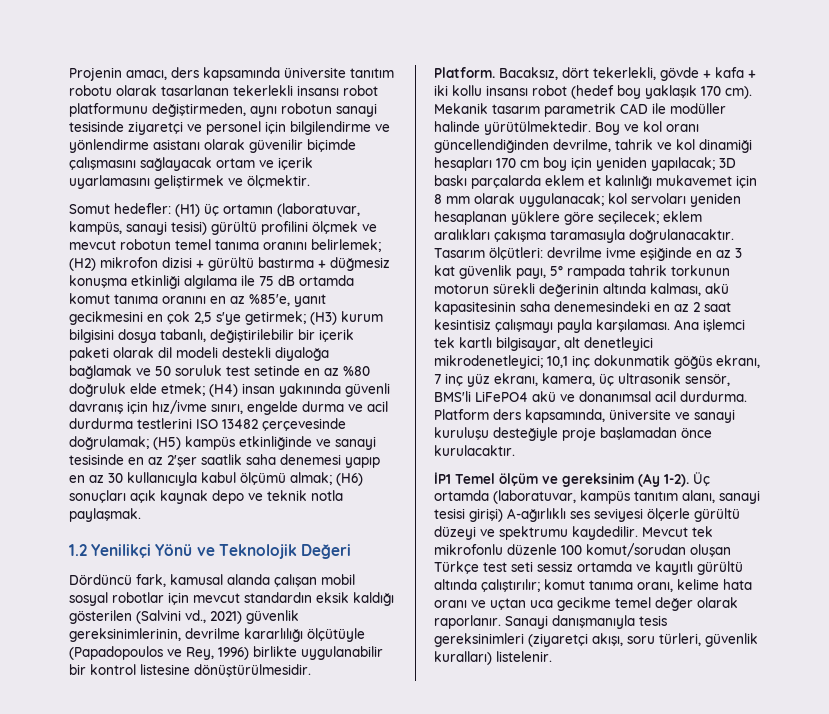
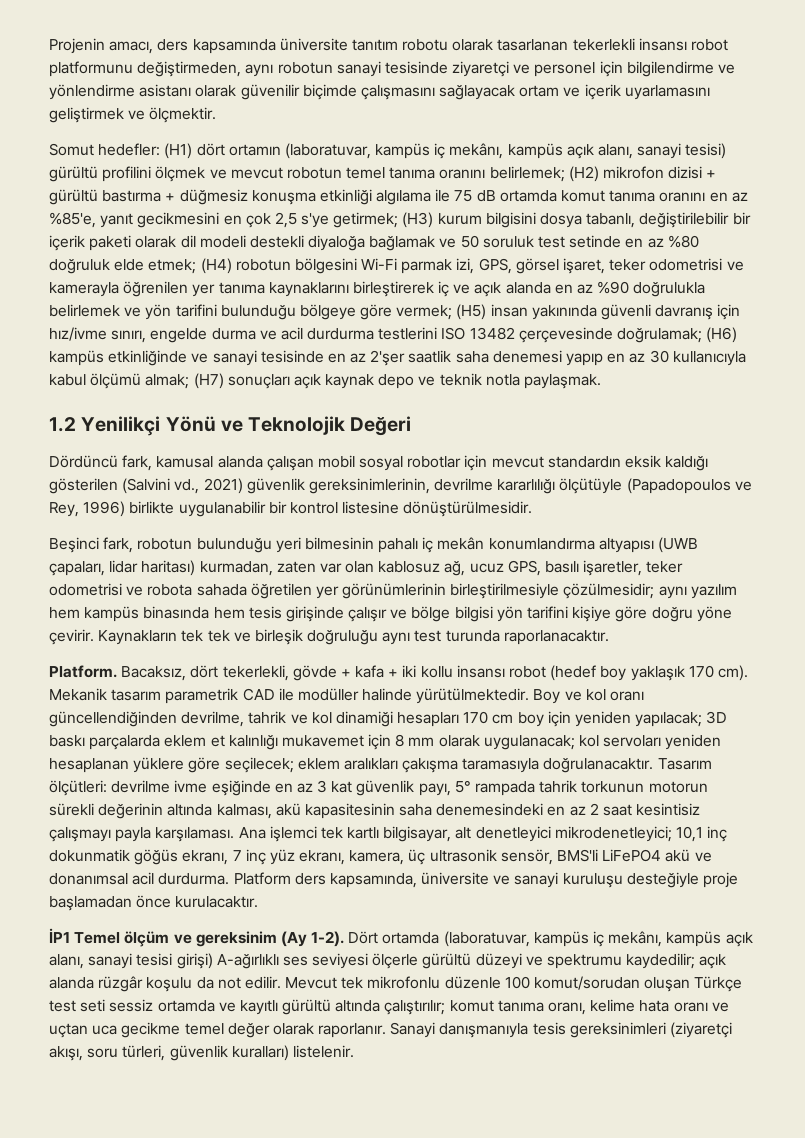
- (H1) üç ortamın (laboratuvar, kampüs, sanayi tesisi) gürültü profilini ölçmek ve mevcut robotun temel tanıma oranını belirlemek;
+ (H1) dört ortamın (laboratuvar, kampüs iç mekânı, kampüs açık alanı, sanayi tesisi) gürültü profilini ölçmek ve mevcut robotun temel tanıma oranını belirlemek;
- (H4) insan yakınında güvenli davranış için hız/ivme sınırı, engelde durma ve acil durdurma testlerini ISO 13482 çerçevesinde doğrulamak;
+ (H4) robotun bölgesini Wi-Fi parmak izi, GPS, görsel işaret, teker odometrisi ve kamerayla öğrenilen yer tanıma kaynaklarını birleştirerek iç ve açık alanda en az %90 doğrulukla belirlemek ve yön tarifini bulunduğu bölgeye göre vermek; (H5) insan yakınında güvenli davranış için hız/ivme sınırı, engelde durma ve acil durdurma testlerini ISO 13482 çerçevesinde doğrulamak;
- (H5) kampüs etkinliğinde ve sanayi tesisinde en az 2'şer saatlik saha denemesi yapıp en az 30 kullanıcıyla kabul ölçümü almak;
+ (H6) kampüs etkinliğinde ve sanayi tesisinde en az 2'şer saatlik saha denemesi yapıp en az 30 kullanıcıyla kabul ölçümü almak;
- (H6) sonuçları açık kaynak depo ve teknik notla paylaşmak.
+ (H7) sonuçları açık kaynak depo ve teknik notla paylaşmak.
+ Beşinci fark, robotun bulunduğu yeri bilmesinin pahalı iç mekân konumlandırma altyapısı (UWB çapaları, lidar haritası) kurmadan, zaten var olan kablosuz ağ, ucuz GPS, basılı işaretler, teker odometrisi ve robota sahada öğretilen yer görünümlerinin birleştirilmesiyle çözülmesidir; aynı yazılım hem kampüs binasında hem tesis girişinde çalışır ve bölge bilgisi yön tarifini kişiye göre doğru yöne çevirir. Kaynakların tek tek ve birleşik doğruluğu aynı test turunda raporlanacaktır.
- Üç ortamda (laboratuvar, kampüs tanıtım alanı, sanayi tesisi girişi) A-ağırlıklı ses seviyesi ölçerle gürültü düzeyi ve spektrumu kaydedilir.
+ Dört ortamda (laboratuvar, kampüs iç mekânı, kampüs açık alanı, sanayi tesisi girişi) A-ağırlıklı ses seviyesi ölçerle gürültü düzeyi ve spektrumu kaydedilir; açık alanda rüzgâr koşulu da not edilir.

